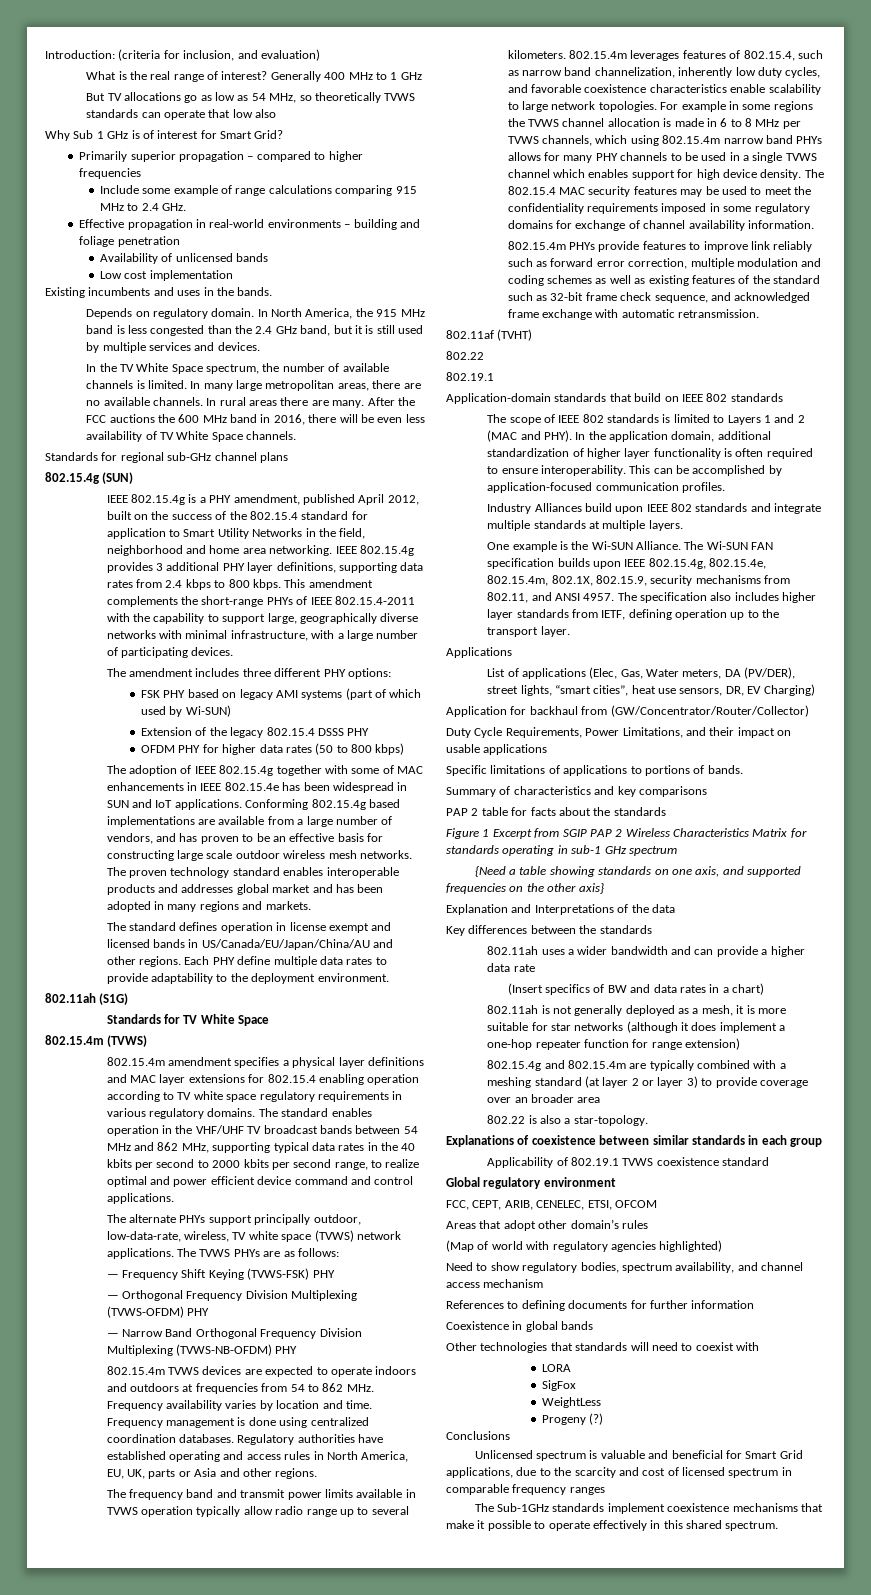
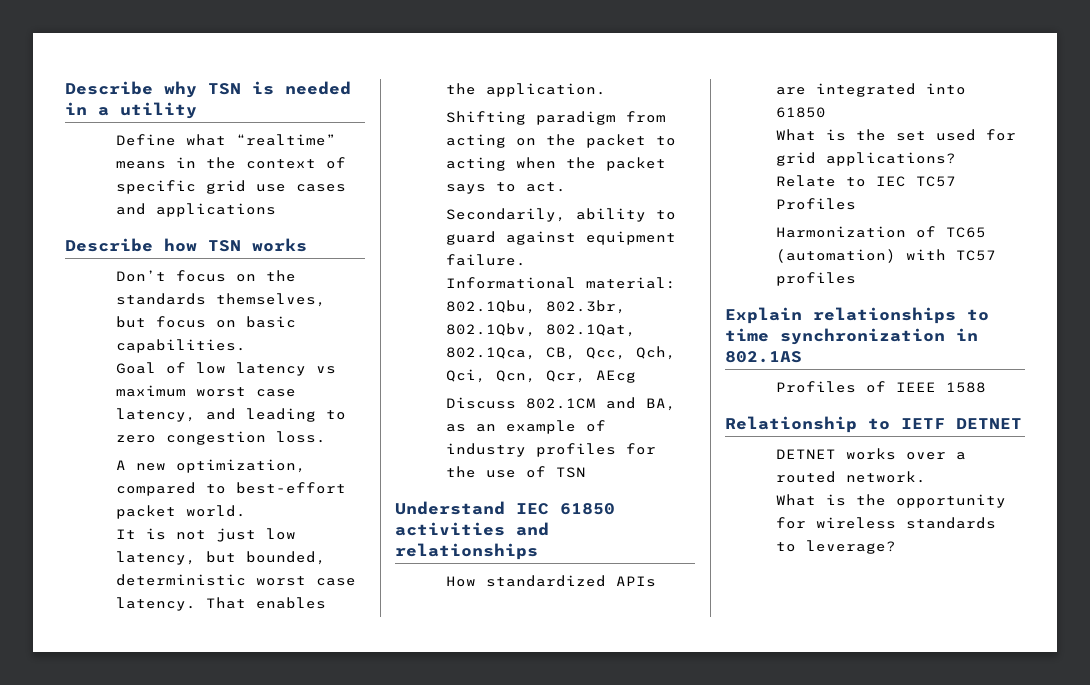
- Introduction: (criteria for inclusion, and evaluation)
- What is the real range of interest? Generally 400 MHz to 1 GHz
- But TV allocations go as low as 54 MHz, so theoretically TVWS standards can operate that low also
- Why Sub 1 GHz is of interest for Smart Grid?
- Primarily superior propagation – compared to higher frequencies
- Include some example of range calculations comparing 915 MHz to 2.4 GHz.
- Effective propagation in real-world environments – building and foliage penetration
- Availability of unlicensed bands
- Low cost implementation
- Existing incumbents and uses in the bands.
- Depends on regulatory domain. In North America, the 915 MHz band is less congested than the 2.4 GHz band, but it is still used by multiple services and devices.
- In the TV White Space spectrum, the number of available channels is limited. In many large metropolitan areas, there are no available channels. In rural areas there are many. After the FCC auctions the 600 MHz band in 2016, there will be even less availability of TV White Space channels.
- Standards for regional sub-GHz channel plans
- 802.15.4g (SUN)
- IEEE 802.15.4g is a PHY amendment, published April 2012, built on the success of the 802.15.4 standard for application to Smart Utility Networks in the field, neighborhood and home area networking. IEEE 802.15.4g provides 3 additional PHY layer definitions, supporting data rates from 2.4 kbps to 800 kbps. This amendment complements the short-range PHYs of IEEE 802.15.4-2011 with the capability to support large, geographically diverse networks with minimal infrastructure, with a large number of participating devices.
- The amendment includes three different PHY options:
- FSK PHY based on legacy AMI systems (part of which used by Wi-SUN)
- Extension of the legacy 802.15.4 DSSS PHY
- OFDM PHY for higher data rates (50 to 800 kbps)
- The adoption of IEEE 802.15.4g together with some of MAC enhancements in IEEE 802.15.4e has been widespread in SUN and IoT applications. Conforming 802.15.4g based implementations are available from a large number of vendors, and has proven to be an effective basis for constructing large scale outdoor wireless mesh networks. The proven technology standard enables interoperable products and addresses global market and has been adopted in many regions and markets.
- The standard defines operation in license exempt and licensed bands in US/Canada/EU/Japan/China/AU and other regions. Each PHY define multiple data rates to provide adaptability to the deployment environment.
- 802.11ah (S1G)
- Standards for TV White Space
- 802.15.4m (TVWS)
- 802.15.4m amendment specifies a physical layer definitions and MAC layer extensions for 802.15.4 enabling operation according to TV white space regulatory requirements in various regulatory domains. The standard enables operation in the VHF/UHF TV broadcast bands between 54 MHz and 862 MHz, supporting typical data rates in the 40 kbits per second to 2000 kbits per second range, to realize optimal and power efficient device command and control applications.
- The alternate PHYs support principally outdoor, low-data-rate, wireless, TV white space (TVWS) network applications. The TVWS PHYs are as follows:
- — Frequency Shift Keying (TVWS-FSK) PHY
- — Orthogonal Frequency Division Multiplexing (TVWS-OFDM) PHY
- — Narrow Band Orthogonal Frequency Division Multiplexing (TVWS-NB-OFDM) PHY
- 802.15.4m TVWS devices are expected to operate indoors and outdoors at frequencies from 54 to 862 MHz. Frequency availability varies by location and time. Frequency management is done using centralized coordination databases. Regulatory authorities have established operating and access rules in North America, EU, UK, parts or Asia and other regions.
- The frequency band and transmit power limits available in TVWS operation typically allow radio range up to several kilometers. 802.15.4m leverages features of 802.15.4, such as narrow band channelization, inherently low duty cycles, and favorable coexistence characteristics enable scalability to large network topologies. For example in some regions the TVWS channel allocation is made in 6 to 8 MHz per TVWS channels, which using 802.15.4m narrow band PHYs allows for many PHY channels to be used in a single TVWS channel which enables support for high device density. The 802.15.4 MAC security features may be used to meet the confidentiality requirements imposed in some regulatory domains for exchange of channel availability information.
- 802.15.4m PHYs provide features to improve link reliably such as forward error correction, multiple modulation and coding schemes as well as existing features of the standard such as 32-bit frame check sequence, and acknowledged frame exchange with automatic retransmission.
- 802.11af (TVHT)
- 802.22
- 802.19.1
- Application-domain standards that build on IEEE 802 standards
- The scope of IEEE 802 standards is limited to Layers 1 and 2 (MAC and PHY). In the application domain, additional standardization of higher layer functionality is often required to ensure interoperability. This can be accomplished by application-focused communication profiles.
- Industry Alliances build upon IEEE 802 standards and integrate multiple standards at multiple layers.
- One example is the Wi-SUN Alliance. The Wi-SUN FAN specification builds upon IEEE 802.15.4g, 802.15.4e, 802.15.4m, 802.1X, 802.15.9, security mechanisms from 802.11, and ANSI 4957. The specification also includes higher layer standards from IETF, defining operation up to the transport layer.
- Applications
- List of applications (Elec, Gas, Water meters, DA (PV/DER), street lights, “smart cities”, heat use sensors, DR, EV Charging)
- Application for backhaul from (GW/Concentrator/Router/Collector)
- Duty Cycle Requirements, Power Limitations, and their impact on usable applications
- Specific limitations of applications to portions of bands.
- Summary of characteristics and key comparisons
- PAP 2 table for facts about the standards
- Figure 1 Excerpt from SGIP PAP 2 Wireless Characteristics Matrix for standards operating in sub-1 GHz spectrum
- {Need a table showing standards on one axis, and supported frequencies on the other axis}
- Explanation and Interpretations of the data
- Key differences between the standards
- 802.11ah uses a wider bandwidth and can provide a higher data rate
- (Insert specifics of BW and data rates in a chart)
- 802.11ah is not generally deployed as a mesh, it is more suitable for star networks (although it does implement a one-hop repeater function for range extension)
- 802.15.4g and 802.15.4m are typically combined with a meshing standard (at layer 2 or layer 3) to provide coverage over an broader area
- 802.22 is also a star-topology.
- Explanations of coexistence between similar standards in each group
- Applicability of 802.19.1 TVWS coexistence standard
- Global regulatory environment
- FCC, CEPT, ARIB, CENELEC, ETSI, OFCOM
- Areas that adopt other domain’s rules
- (Map of world with regulatory agencies highlighted)
- Need to show regulatory bodies, spectrum availability, and channel access mechanism
- References to defining documents for further information
- Coexistence in global bands
- Other technologies that standards will need to coexist with
- LORA
- SigFox
- WeightLess
- Progeny (?)
- Conclusions
- Unlicensed spectrum is valuable and beneficial for Smart Grid applications, due to the scarcity and cost of licensed spectrum in comparable frequency ranges
- The Sub-1GHz standards implement coexistence mechanisms that make it possible to operate effectively in this shared spectrum.
+ Describe why TSN is needed in a utility
+ Define what “realtime” means in the context of specific grid use cases and applications
+ Describe how TSN works
+ Don’t focus on the standards themselves, but focus on basic capabilities.
+ Goal of low latency vs maximum worst case latency, and leading to zero congestion loss.
+ A new optimization, compared to best-effort packet world.
+ It is not just low latency, but bounded, deterministic worst case latency. That enables the application.
+ Shifting paradigm from acting on the packet to acting when the packet says to act.
+ Secondarily, ability to guard against equipment failure.
+ Informational material: 802.1Qbu, 802.3br, 802.1Qbv, 802.1Qat, 802.1Qca, CB, Qcc, Qch, Qci, Qcn, Qcr, AEcg
+ Discuss 802.1CM and BA, as an example of industry profiles for the use of TSN
+ Understand IEC 61850 activities and relationships
+ How standardized APIs are integrated into 61850
+ What is the set used for grid applications? Relate to IEC TC57 Profiles
+ Harmonization of TC65 (automation) with TC57 profiles
+ Explain relationships to time synchronization in 802.1AS
+ Profiles of IEEE 1588
+ Relationship to IETF DETNET
+ DETNET works over a routed network.
+ What is the opportunity for wireless standards to leverage?

